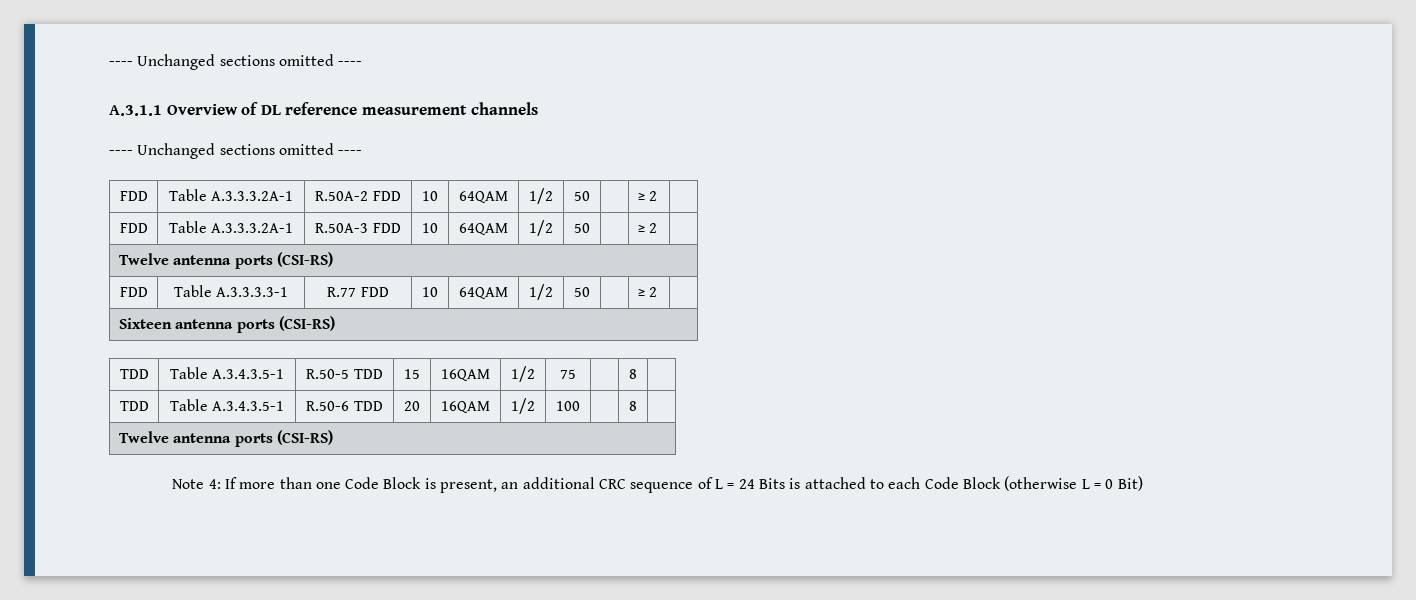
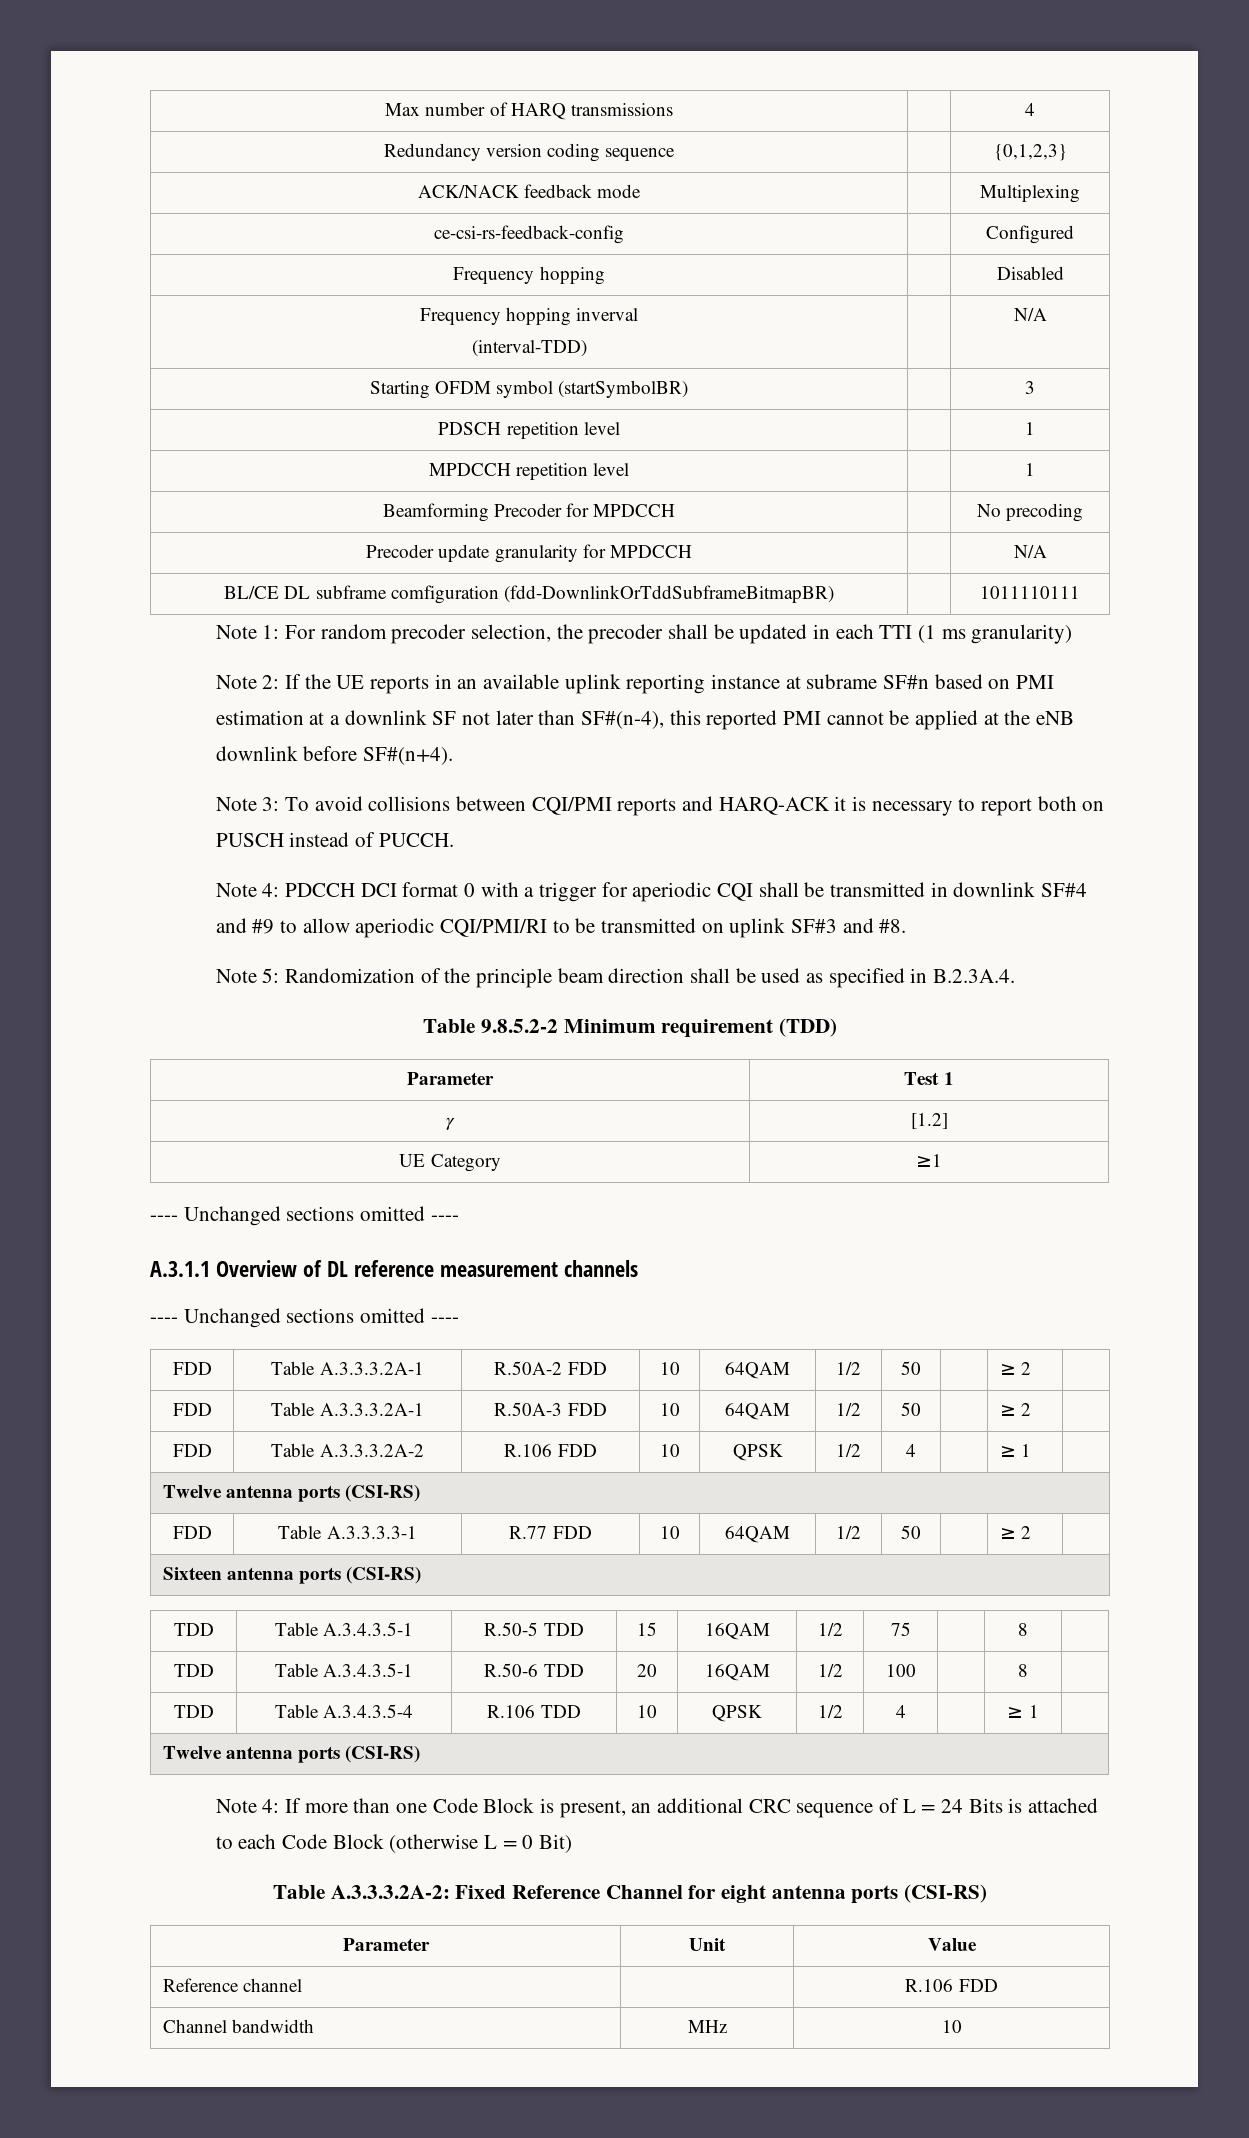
+ Max number of HARQ transmissions | | 4
+ Redundancy version coding sequence | | {0,1,2,3}
+ ACK/NACK feedback mode | | Multiplexing
+ ce-csi-rs-feedback-config | | Configured
+ Frequency hopping | | Disabled
+ Frequency hopping inverval
+ (interval-TDD) | | N/A
+ Starting OFDM symbol (startSymbolBR) | | 3
+ PDSCH repetition level | | 1
+ MPDCCH repetition level | | 1
+ Beamforming Precoder for MPDCCH | | No precoding
+ Precoder update granularity for MPDCCH | | N/A
+ BL/CE DL subframe comfiguration (fdd-DownlinkOrTddSubframeBitmapBR) | | 1011110111
+ Note 1: For random precoder selection, the precoder shall be updated in each TTI (1 ms granularity)
+ Note 2: If the UE reports in an available uplink reporting instance at subrame SF#n based on PMI estimation at a downlink SF not later than SF#(n-4), this reported PMI cannot be applied at the eNB downlink before SF#(n+4).
+ Note 3: To avoid collisions between CQI/PMI reports and HARQ-ACK it is necessary to report both on PUSCH instead of PUCCH.
+ Note 4: PDCCH DCI format 0 with a trigger for aperiodic CQI shall be transmitted in downlink SF#4 and #9 to allow aperiodic CQI/PMI/RI to be transmitted on uplink SF#3 and #8.
+ Note 5: Randomization of the principle beam direction shall be used as specified in B.2.3A.4.
+ Table 9.8.5.2-2 Minimum requirement (TDD)
+ Parameter | Test 1
+ γ | [1.2]
+ UE Category | ≥1
+ FDD | Table A.3.3.3.2A-2 | R.106 FDD | 10 | QPSK | 1/2 | 4 | | ≥ 1 |
+ TDD | Table A.3.4.3.5-4 | R.106 TDD | 10 | QPSK | 1/2 | 4 | | ≥ 1 |
+ Table A.3.3.3.2A-2: Fixed Reference Channel for eight antenna ports (CSI-RS)
+ Parameter | Unit | Value
+ Reference channel | | R.106 FDD
+ Channel bandwidth | MHz | 10

